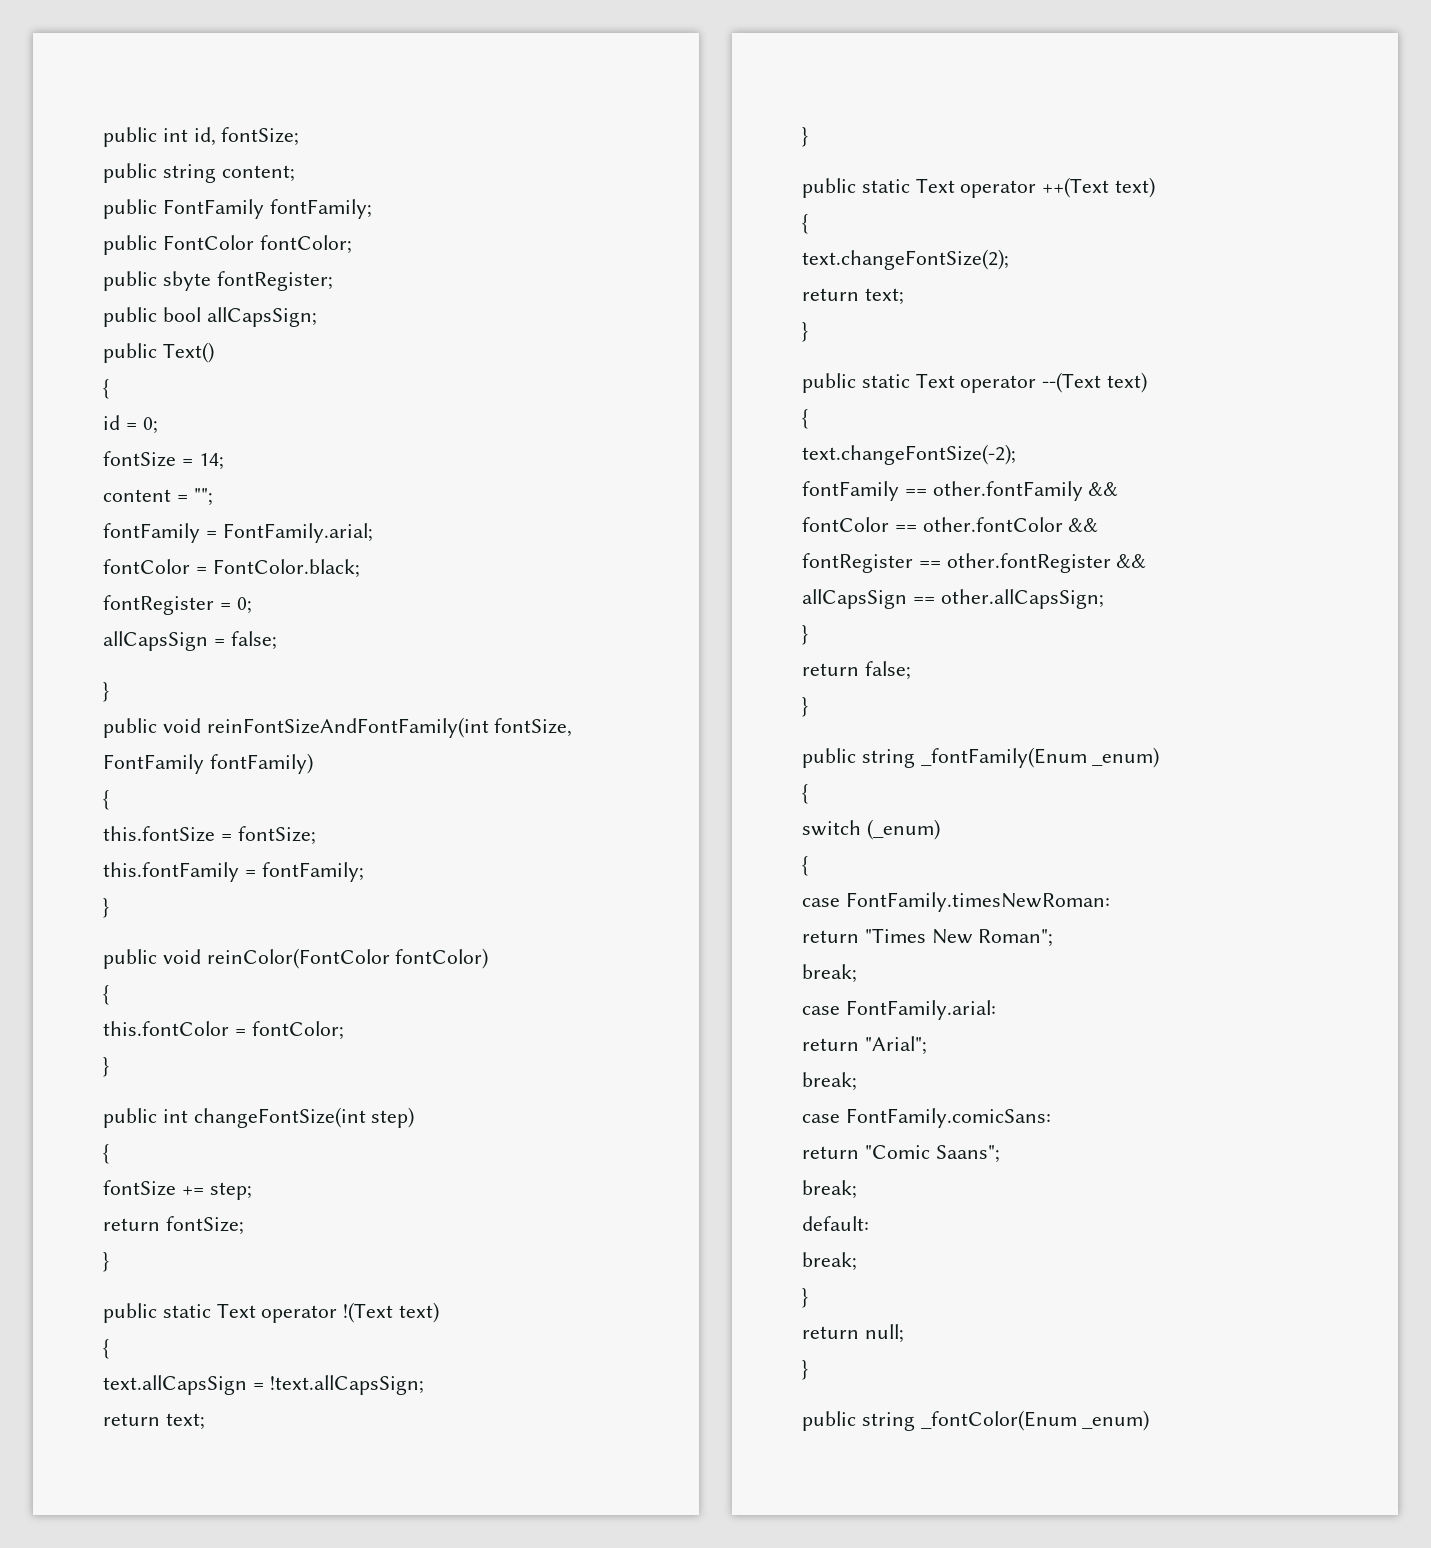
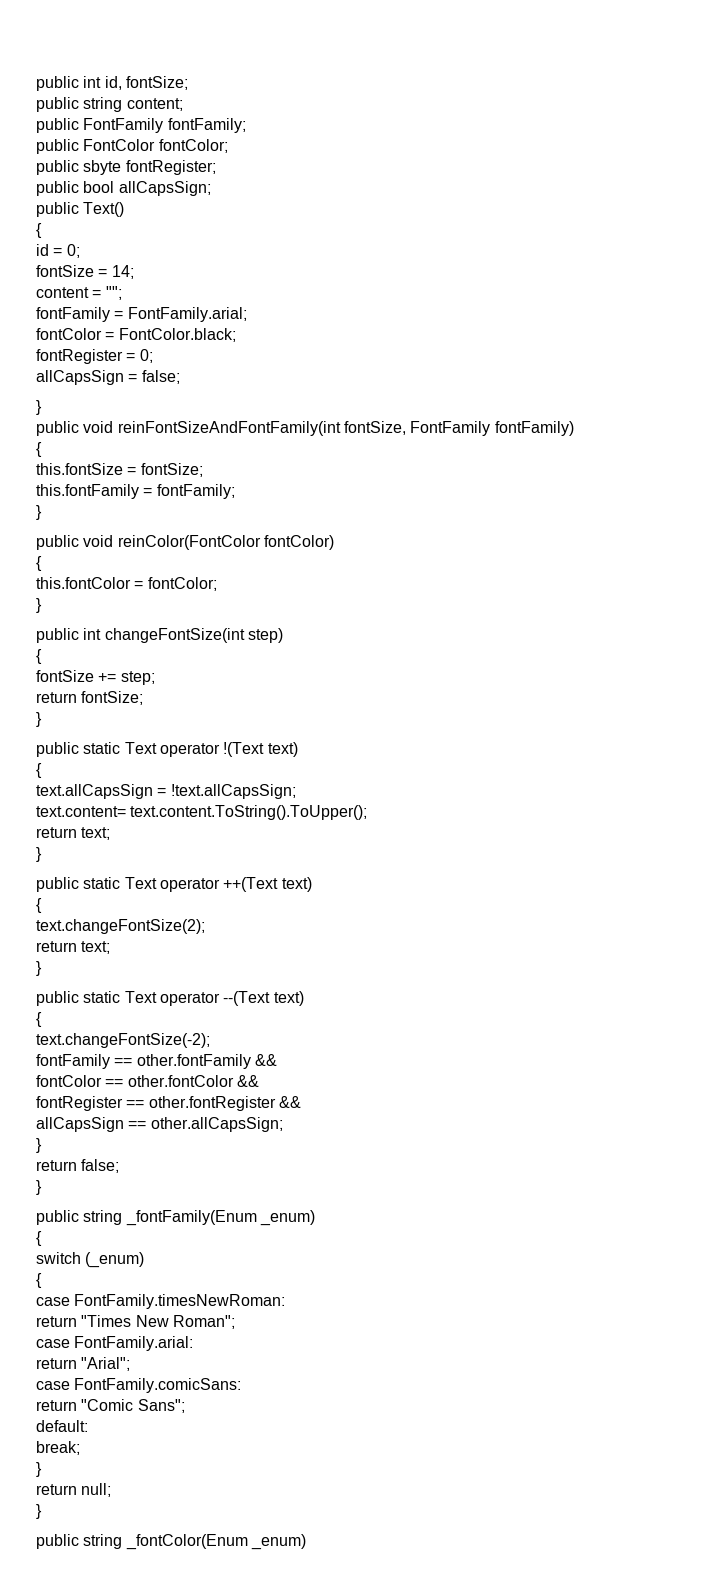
+ text.content= text.content.ToString().ToUpper();
  return "Times New Roman";
- break;
  return "Arial";
- break;
- return "Comic Saans";
- break;
+ return "Comic Sans";

